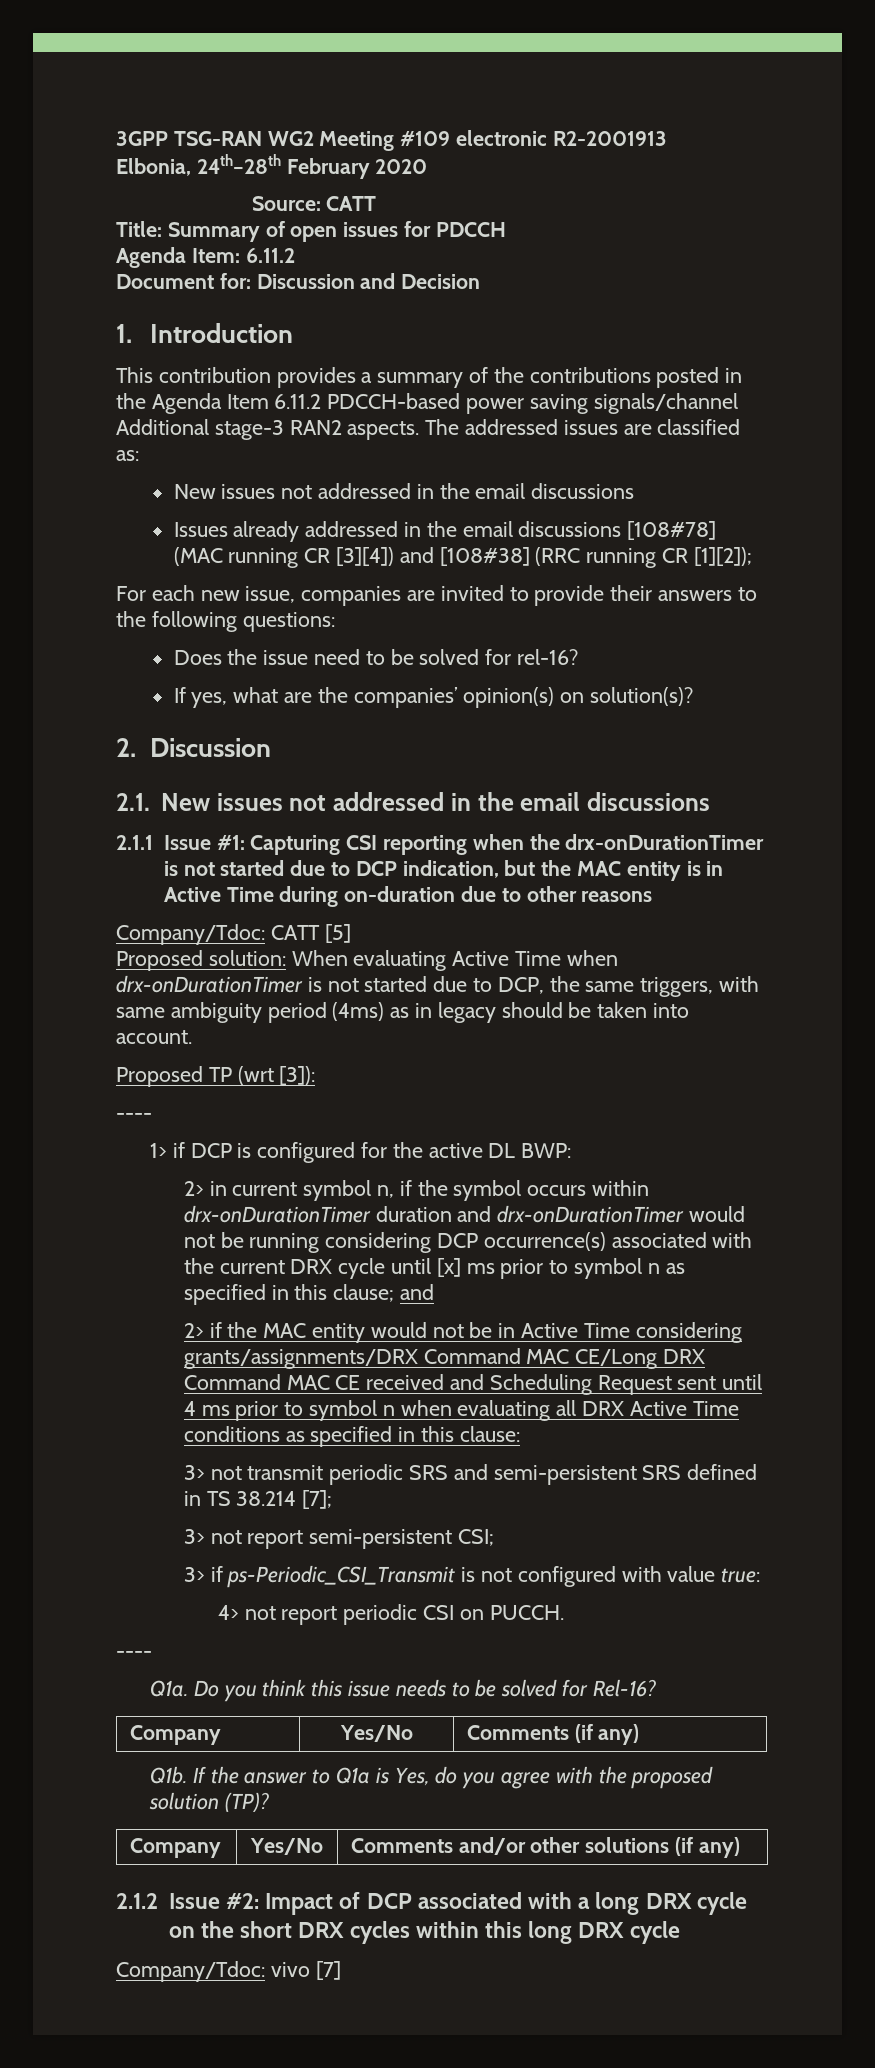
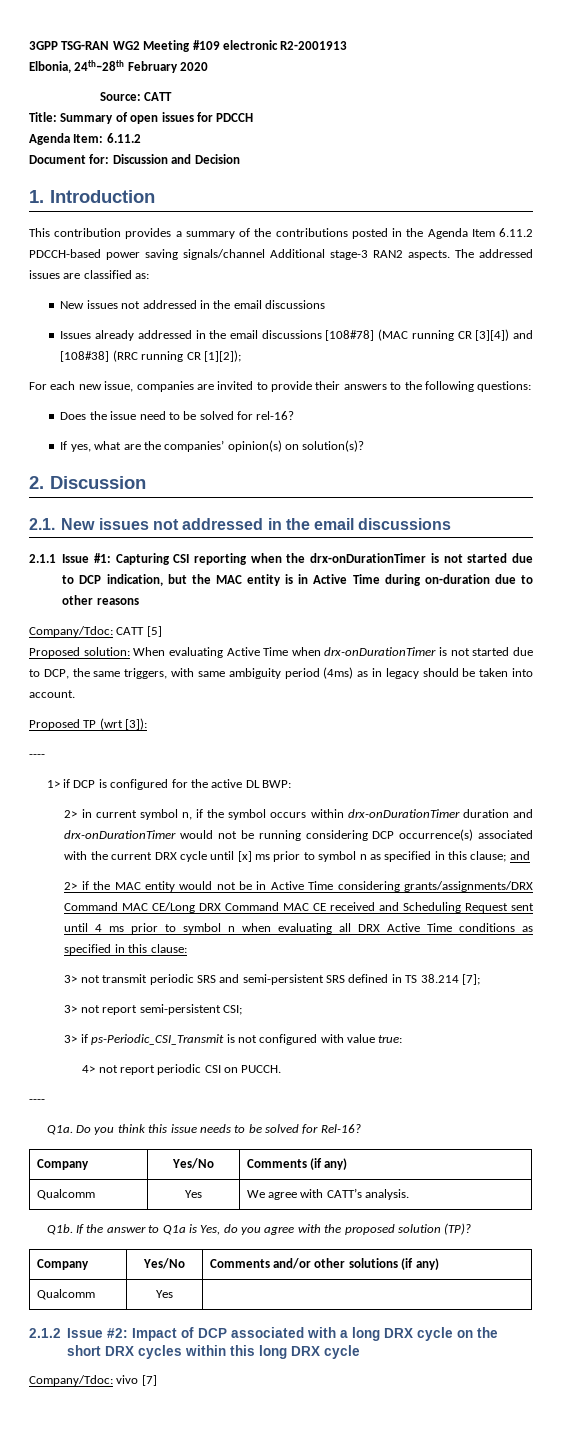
+ Qualcomm | Yes | We agree with CATT’s analysis.
  Company | Yes/No | Comments and/or other solutions (if any)
+ Qualcomm | Yes |

